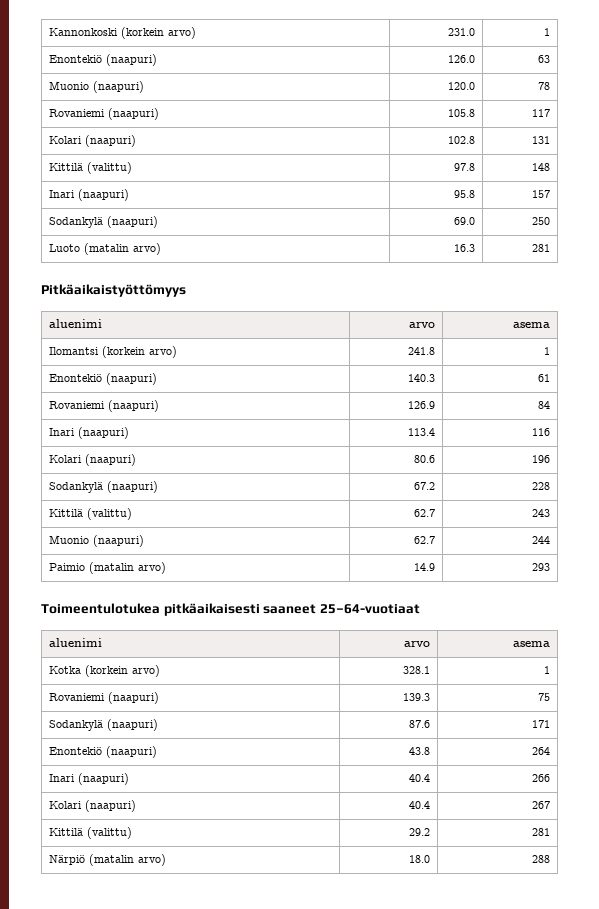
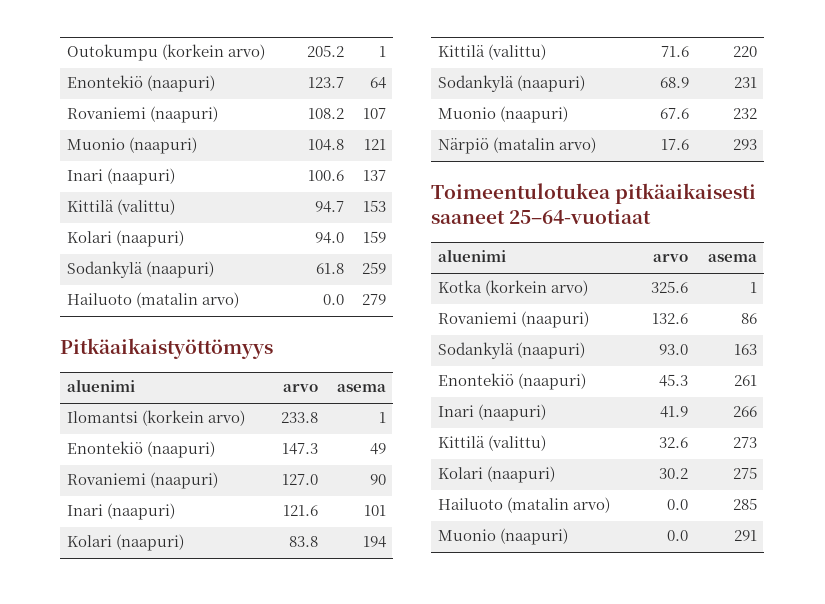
- Kannonkoski (korkein arvo) | 231.0 | 1
- Enontekiö (naapuri) | 126.0 | 63
- Muonio (naapuri) | 120.0 | 78
- Rovaniemi (naapuri) | 105.8 | 117
- Kolari (naapuri) | 102.8 | 131
- Kittilä (valittu) | 97.8 | 148
- Inari (naapuri) | 95.8 | 157
- Sodankylä (naapuri) | 69.0 | 250
- Luoto (matalin arvo) | 16.3 | 281
+ Outokumpu (korkein arvo) | 205.2 | 1
+ Enontekiö (naapuri) | 123.7 | 64
+ Rovaniemi (naapuri) | 108.2 | 107
+ Muonio (naapuri) | 104.8 | 121
+ Inari (naapuri) | 100.6 | 137
+ Kittilä (valittu) | 94.7 | 153
+ Kolari (naapuri) | 94.0 | 159
+ Sodankylä (naapuri) | 61.8 | 259
+ Hailuoto (matalin arvo) | 0.0 | 279
- Ilomantsi (korkein arvo) | 241.8 | 1
- Enontekiö (naapuri) | 140.3 | 61
- Rovaniemi (naapuri) | 126.9 | 84
- Inari (naapuri) | 113.4 | 116
- Kolari (naapuri) | 80.6 | 196
- Sodankylä (naapuri) | 67.2 | 228
- Kittilä (valittu) | 62.7 | 243
- Muonio (naapuri) | 62.7 | 244
- Paimio (matalin arvo) | 14.9 | 293
+ Ilomantsi (korkein arvo) | 233.8 | 1
+ Enontekiö (naapuri) | 147.3 | 49
+ Rovaniemi (naapuri) | 127.0 | 90
+ Inari (naapuri) | 121.6 | 101
+ Kolari (naapuri) | 83.8 | 194
+ Kittilä (valittu) | 71.6 | 220
+ Sodankylä (naapuri) | 68.9 | 231
+ Muonio (naapuri) | 67.6 | 232
+ Närpiö (matalin arvo) | 17.6 | 293
- Kotka (korkein arvo) | 328.1 | 1
+ Kotka (korkein arvo) | 325.6 | 1
- Rovaniemi (naapuri) | 139.3 | 75
- Sodankylä (naapuri) | 87.6 | 171
- Enontekiö (naapuri) | 43.8 | 264
- Inari (naapuri) | 40.4 | 266
+ Rovaniemi (naapuri) | 132.6 | 86
+ Sodankylä (naapuri) | 93.0 | 163
+ Enontekiö (naapuri) | 45.3 | 261
+ Inari (naapuri) | 41.9 | 266
- Kolari (naapuri) | 40.4 | 267
- Kittilä (valittu) | 29.2 | 281
- Närpiö (matalin arvo) | 18.0 | 288
+ Kittilä (valittu) | 32.6 | 273
+ Kolari (naapuri) | 30.2 | 275
+ Hailuoto (matalin arvo) | 0.0 | 285
+ Muonio (naapuri) | 0.0 | 291

